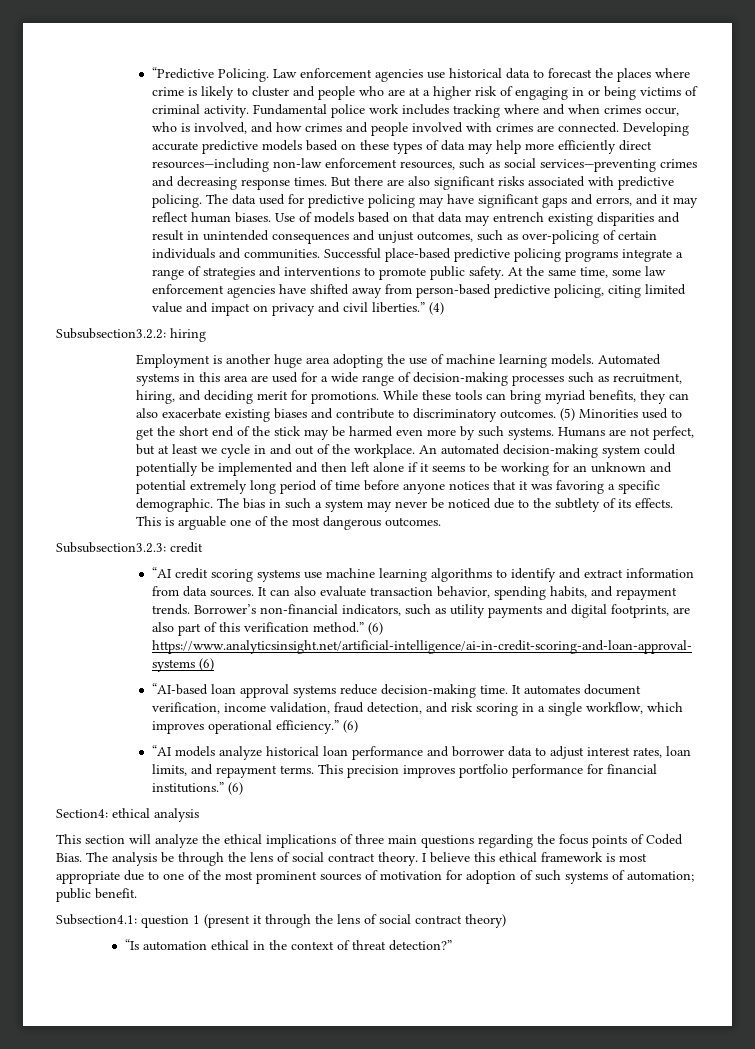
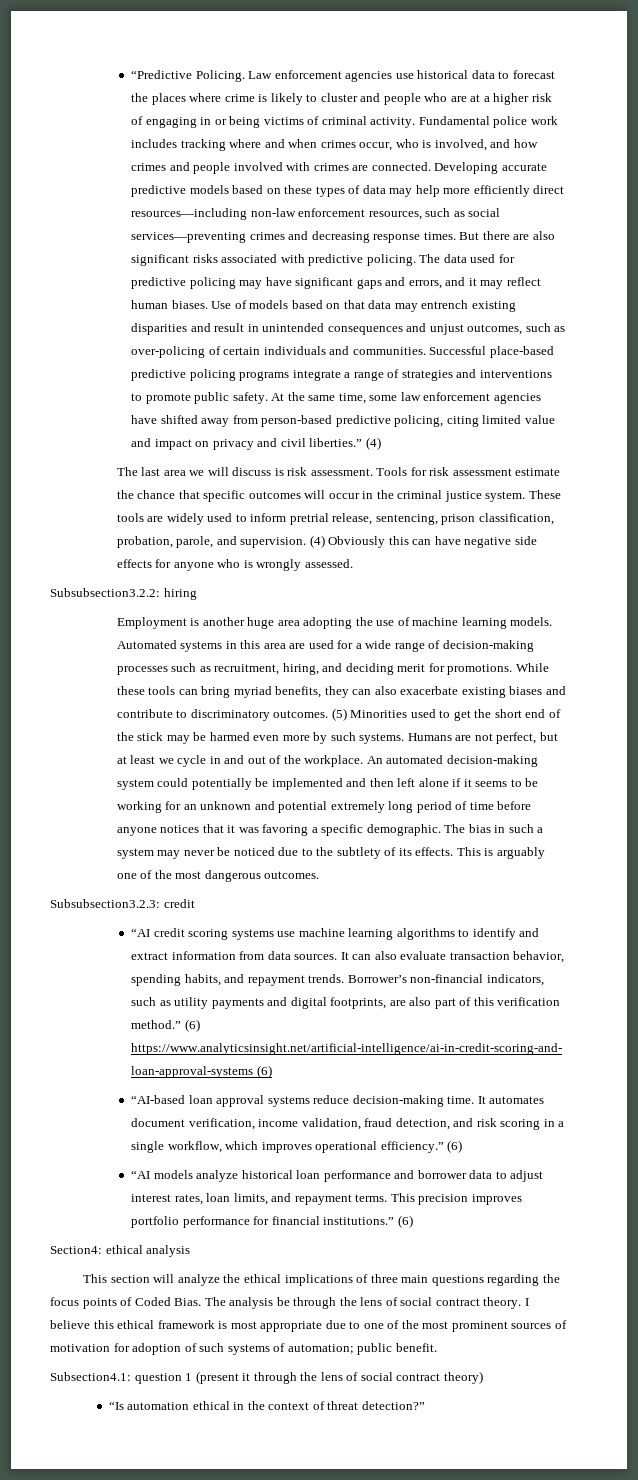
+ The last area we will discuss is risk assessment. Tools for risk assessment estimate the chance that specific outcomes will occur in the criminal justice system. These tools are widely used to inform pretrial release, sentencing, prison classification, probation, parole, and supervision. (4) Obviously this can have negative side effects for anyone who is wrongly assessed.
- This is arguable one of the most dangerous outcomes.
+ This is arguably one of the most dangerous outcomes.

